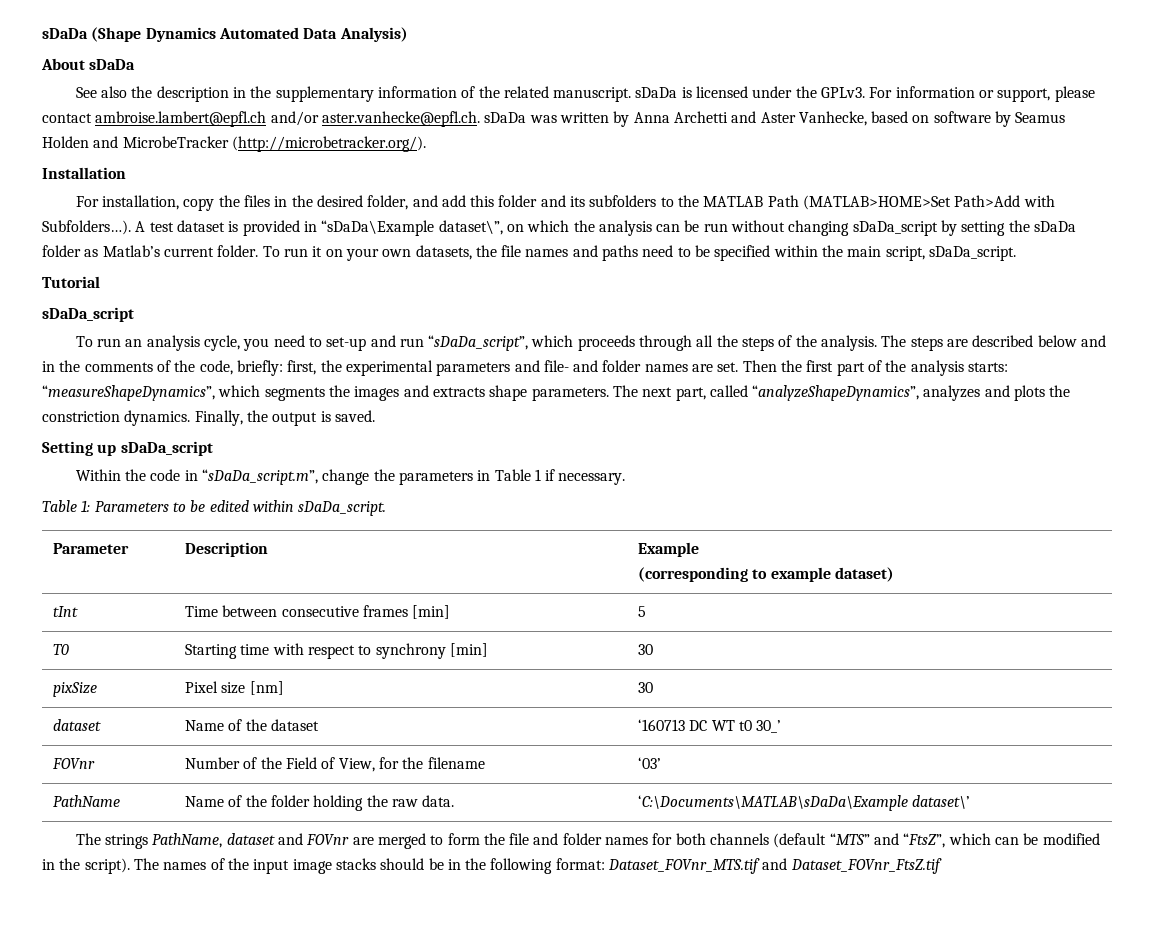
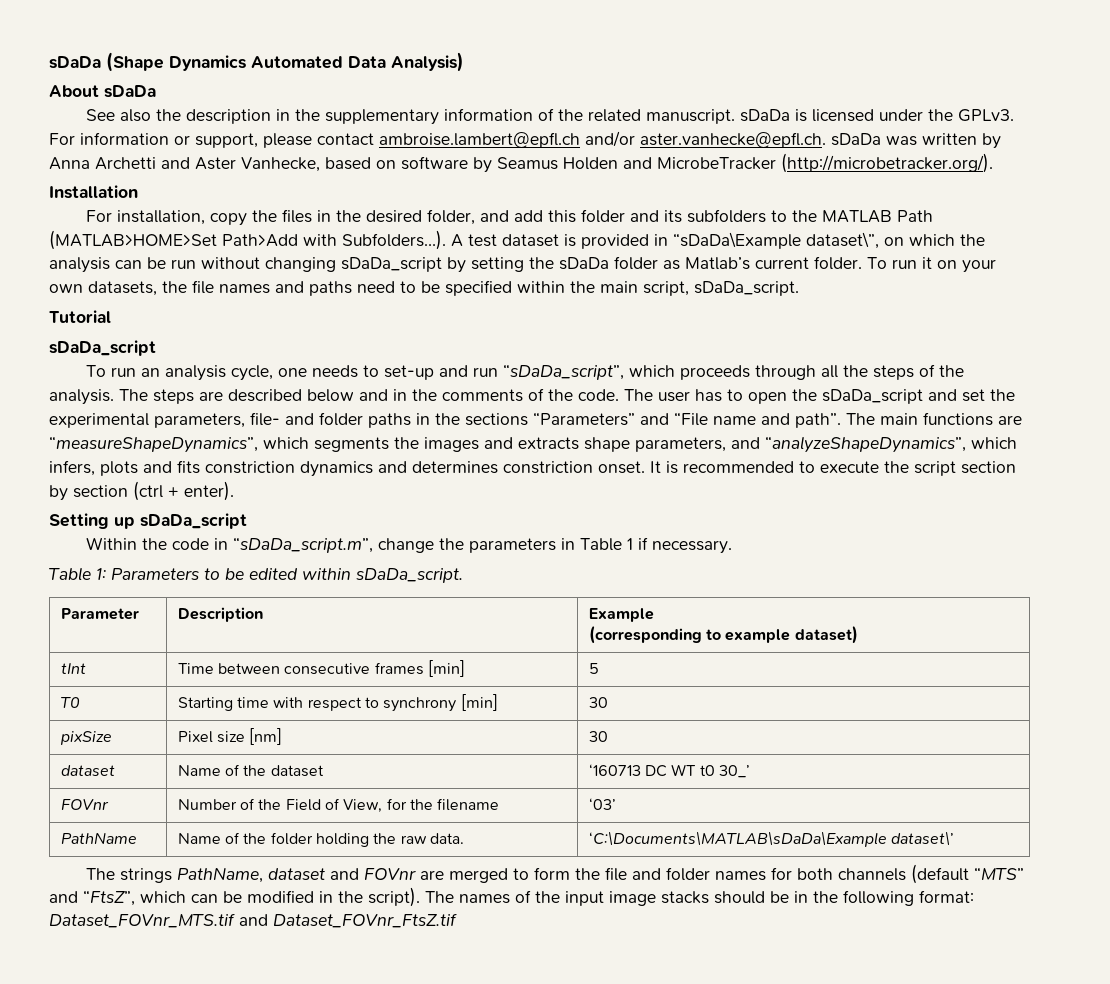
- To run an analysis cycle, you need to set-up and run “sDaDa_script”, which proceeds through all the steps of the analysis.
+ To run an analysis cycle, one needs to set-up and run “sDaDa_script”, which proceeds through all the steps of the analysis.
- The steps are described below and in the comments of the code, briefly: first, the experimental parameters and file- and folder names are set. Then the first part of the analysis starts: “measureShapeDynamics”, which segments the images and extracts shape parameters. The next part, called “analyzeShapeDynamics”, analyzes and plots the constriction dynamics. Finally, the output is saved.
+ The steps are described below and in the comments of the code. The user has to open the sDaDa_script and set the experimental parameters, file- and folder paths in the sections “Parameters” and “File name and path”. The main functions are “measureShapeDynamics”, which segments the images and extracts shape parameters, and “analyzeShapeDynamics”, which infers, plots and fits constriction dynamics and determines constriction onset. It is recommended to execute the script section by section (ctrl + enter).

